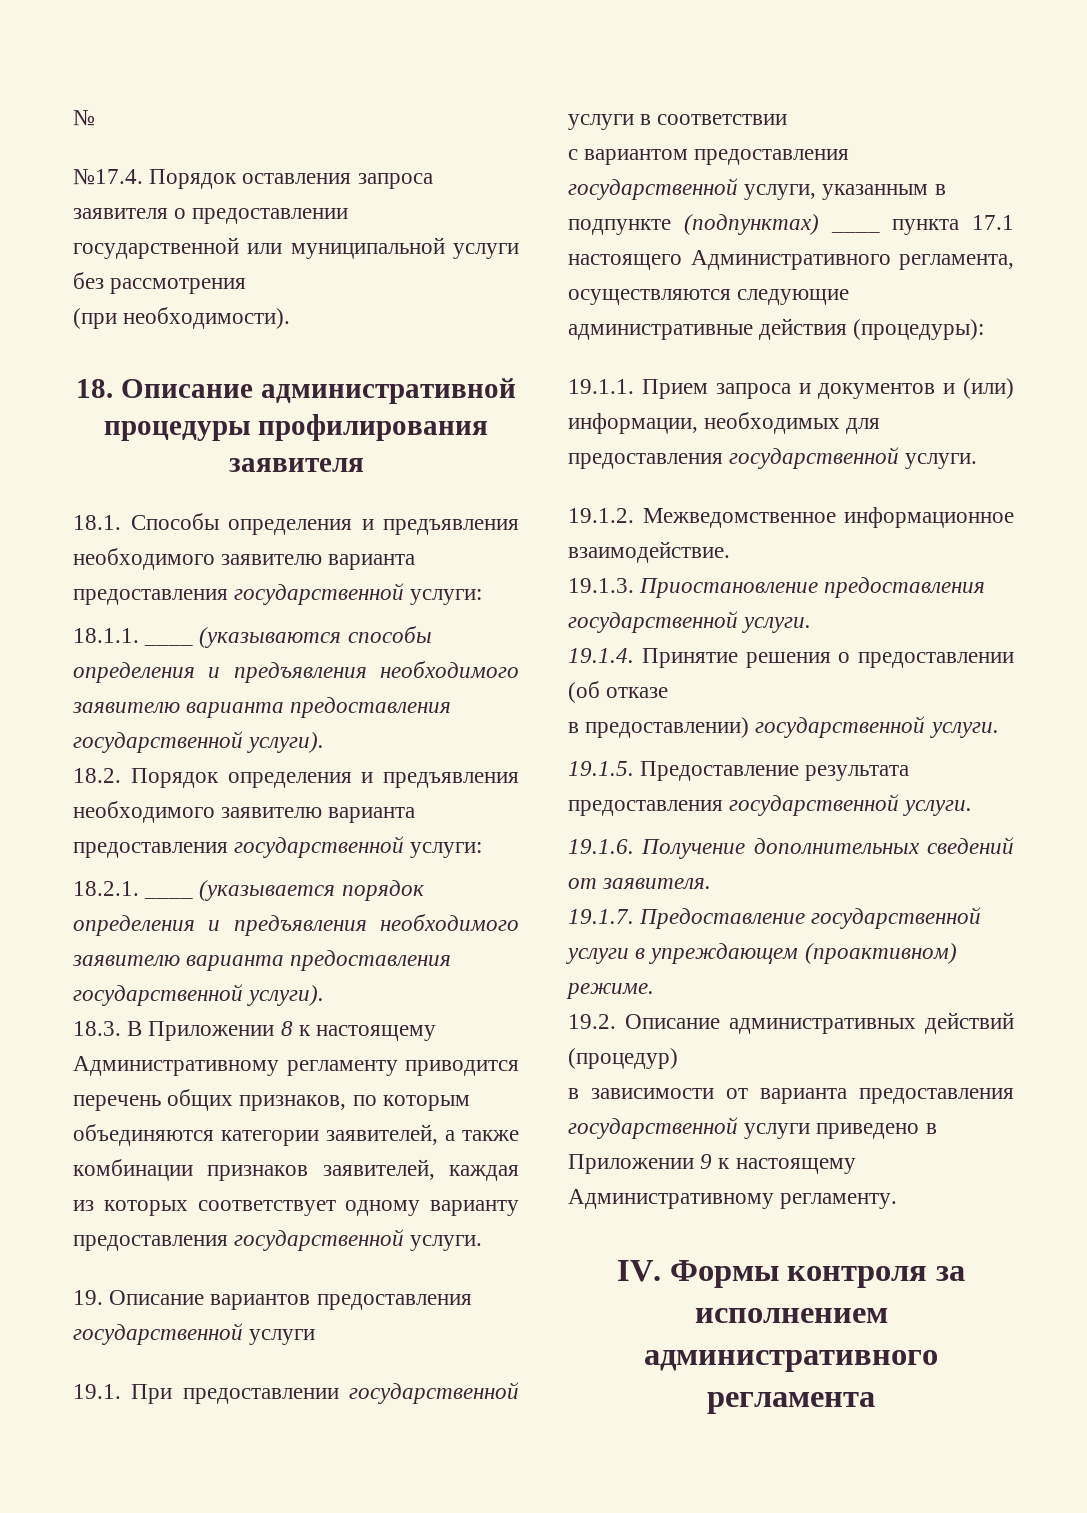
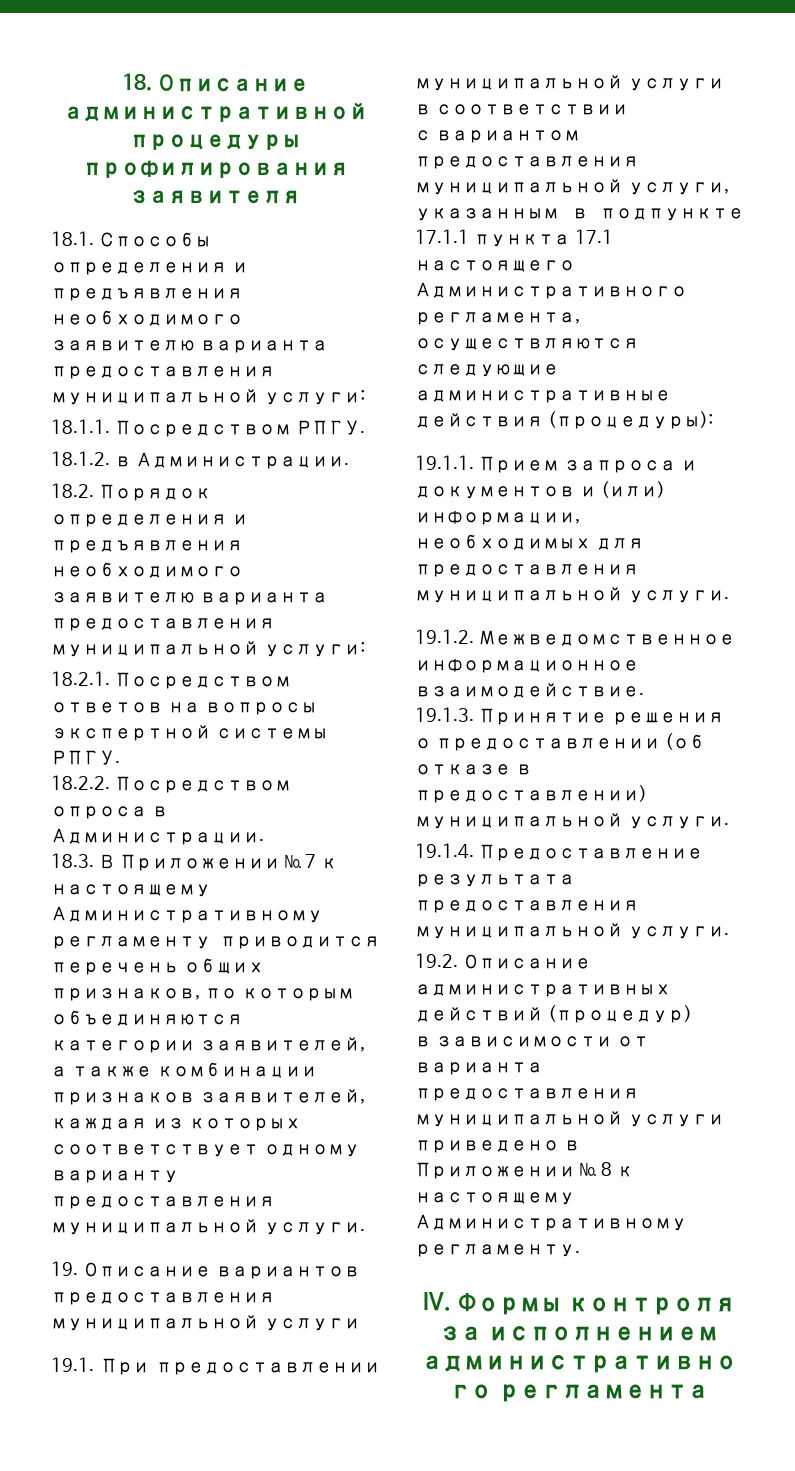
- №
- №17.4. Порядок оставления запроса заявителя о предоставлении государственной или муниципальной услуги без рассмотрения
- (при необходимости).
- 18.1. Способы определения и предъявления необходимого заявителю варианта предоставления государственной услуги:
+ 18.1. Способы определения и предъявления необходимого заявителю варианта предоставления муниципальной услуги:
- 18.1.1. ____ (указываются способы определения и предъявления необходимого заявителю варианта предоставления государственной услуги).
+ 18.1.1. Посредством РПГУ.
+ 18.1.2. в Администрации.
- 18.2. Порядок определения и предъявления необходимого заявителю варианта предоставления государственной услуги:
+ 18.2. Порядок определения и предъявления необходимого заявителю варианта предоставления муниципальной услуги:
- 18.2.1. ____ (указывается порядок определения и предъявления необходимого заявителю варианта предоставления государственной услуги).
+ 18.2.1. Посредством ответов на вопросы экспертной системы РПГУ.
+ 18.2.2. Посредством опроса в Администрации.
- 18.3. В Приложении 8 к настоящему Административному регламенту приводится перечень общих признаков, по которым объединяются категории заявителей, а также комбинации признаков заявителей, каждая из которых соответствует одному варианту предоставления государственной услуги.
+ 18.3. В Приложении № 7 к настоящему Административному регламенту приводится перечень общих признаков, по которым объединяются категории заявителей, а также комбинации признаков заявителей, каждая из которых соответствует одному варианту предоставления муниципальной услуги.
- 19. Описание вариантов предоставления государственной услуги
+ 19. Описание вариантов предоставления муниципальной услуги
- 19.1. При предоставлении государственной услуги в соответствии
+ 19.1. При предоставлении муниципальной услуги в соответствии
- с вариантом предоставления государственной услуги, указанным в подпункте (подпунктах) ____ пункта 17.1 настоящего Административного регламента, осуществляются следующие административные действия (процедуры):
+ с вариантом предоставления муниципальной услуги, указанным в подпункте 17.1.1 пункта 17.1 настоящего Административного регламента, осуществляются следующие административные действия (процедуры):
- 19.1.1. Прием запроса и документов и (или) информации, необходимых для предоставления государственной услуги.
+ 19.1.1. Прием запроса и документов и (или) информации, необходимых для предоставления муниципальной услуги.
- 19.1.3. Приостановление предоставления государственной услуги.
- 19.1.4. Принятие решения о предоставлении (об отказе
- в предоставлении) государственной услуги.
- 19.1.5. Предоставление результата предоставления государственной услуги.
- 19.1.6. Получение дополнительных сведений от заявителя.
- 19.1.7. Предоставление государственной услуги в упреждающем (проактивном) режиме.
+ 19.1.3. Принятие решения о предоставлении (об отказе в предоставлении) муниципальной услуги.
+ 19.1.4. Предоставление результата предоставления муниципальной услуги.
- в зависимости от варианта предоставления государственной услуги приведено в Приложении 9 к настоящему Административному регламенту.
+ в зависимости от варианта предоставления муниципальной услуги приведено в Приложении № 8 к настоящему Административному регламенту.

